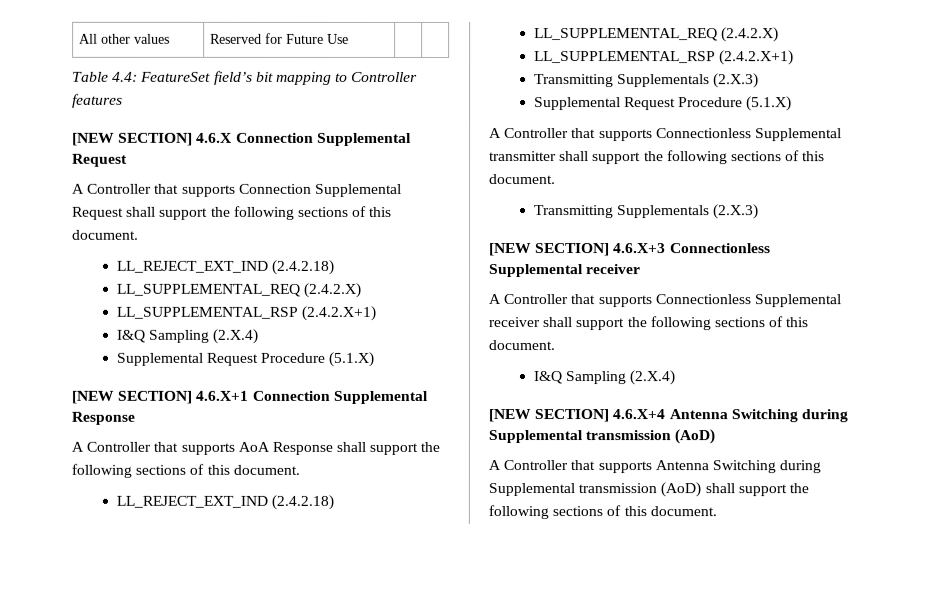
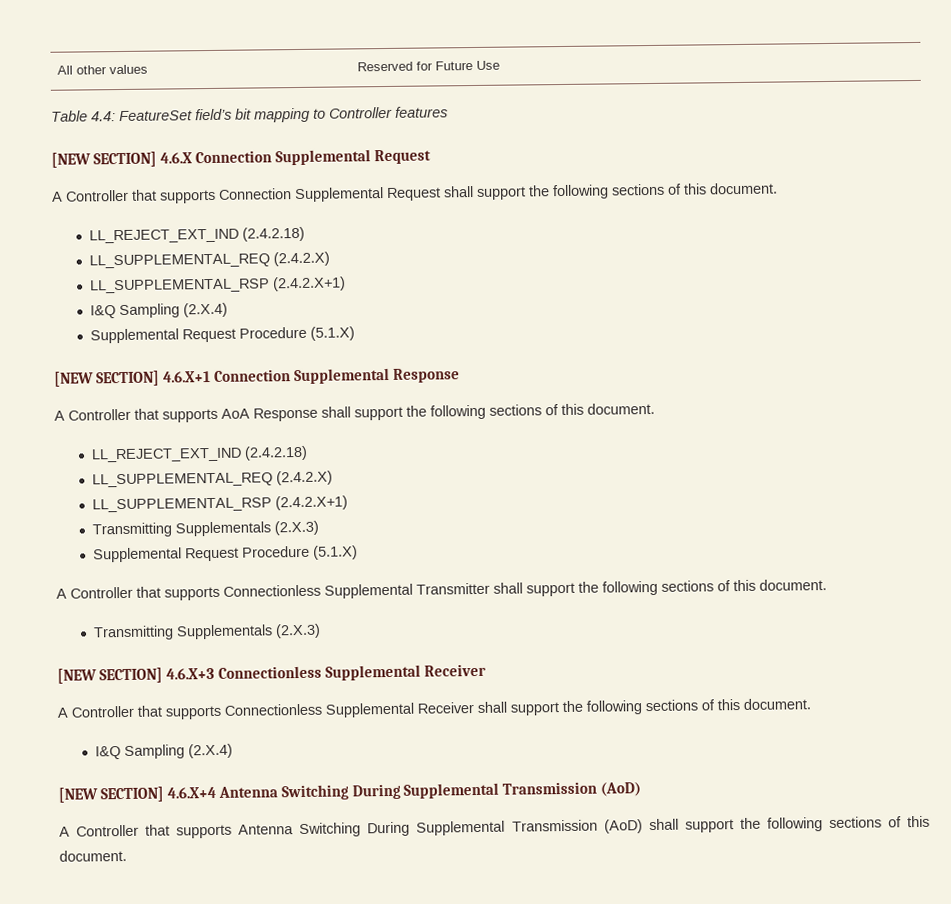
- A Controller that supports Connectionless Supplemental transmitter shall support the following sections of this document.
+ A Controller that supports Connectionless Supplemental Transmitter shall support the following sections of this document.
- [NEW SECTION] 4.6.X+3 Connectionless Supplemental receiver
- A Controller that supports Connectionless Supplemental receiver shall support the following sections of this document.
+ [NEW SECTION] 4.6.X+3 Connectionless Supplemental Receiver
+ A Controller that supports Connectionless Supplemental Receiver shall support the following sections of this document.
- [NEW SECTION] 4.6.X+4 Antenna Switching during Supplemental transmission (AoD)
+ [NEW SECTION] 4.6.X+4 Antenna Switching During Supplemental Transmission (AoD)
- A Controller that supports Antenna Switching during Supplemental transmission (AoD) shall support the following sections of this document.
+ A Controller that supports Antenna Switching During Supplemental Transmission (AoD) shall support the following sections of this document.

